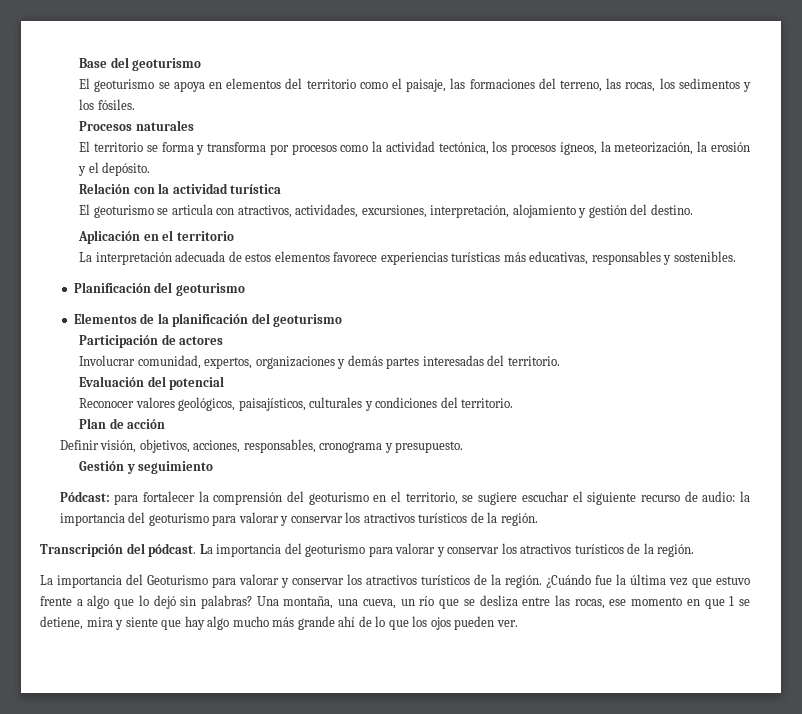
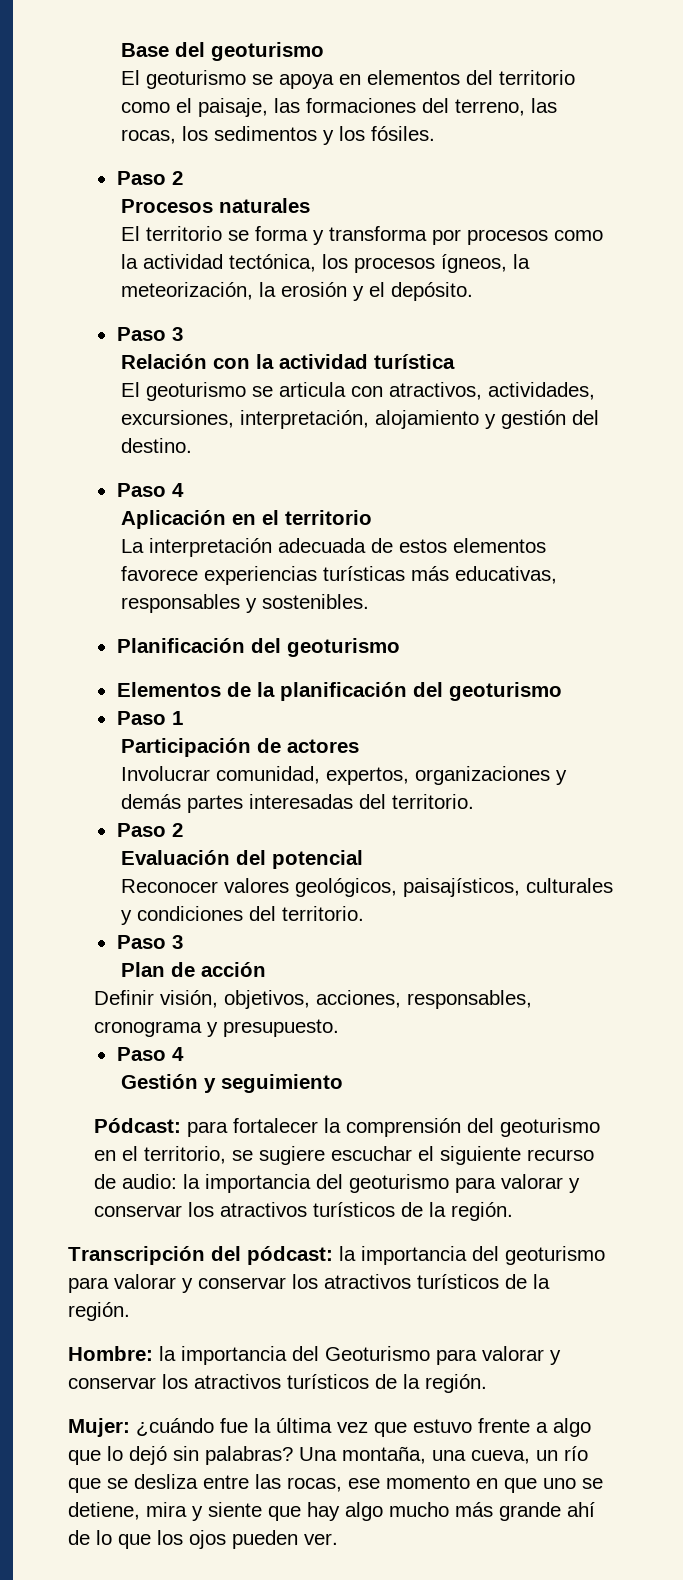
  El geoturismo se apoya en elementos del territorio como el paisaje, las formaciones del terreno, las rocas, los sedimentos y los fósiles.
+ Paso 2
  El territorio se forma y transforma por procesos como la actividad tectónica, los procesos ígneos, la meteorización, la erosión y el depósito.
+ Paso 3
  El geoturismo se articula con atractivos, actividades, excursiones, interpretación, alojamiento y gestión del destino.
+ Paso 4
+ Paso 1
  Involucrar comunidad, expertos, organizaciones y demás partes interesadas del territorio.
+ Paso 2
  Reconocer valores geológicos, paisajísticos, culturales y condiciones del territorio.
+ Paso 3
  Definir visión, objetivos, acciones, responsables, cronograma y presupuesto.
+ Paso 4
- Transcripción del pódcast. La importancia del geoturismo para valorar y conservar los atractivos turísticos de la región.
+ Transcripción del pódcast: la importancia del geoturismo para valorar y conservar los atractivos turísticos de la región.
- La importancia del Geoturismo para valorar y conservar los atractivos turísticos de la región. ¿Cuándo fue la última vez que estuvo frente a algo que lo dejó sin palabras?
+ Hombre: la importancia del Geoturismo para valorar y conservar los atractivos turísticos de la región.
+ Mujer: ¿cuándo fue la última vez que estuvo frente a algo que lo dejó sin palabras?
- Una montaña, una cueva, un río que se desliza entre las rocas, ese momento en que 1 se detiene, mira y siente que hay algo mucho más grande ahí de lo que los ojos pueden ver.
+ Una montaña, una cueva, un río que se desliza entre las rocas, ese momento en que uno se detiene, mira y siente que hay algo mucho más grande ahí de lo que los ojos pueden ver.

